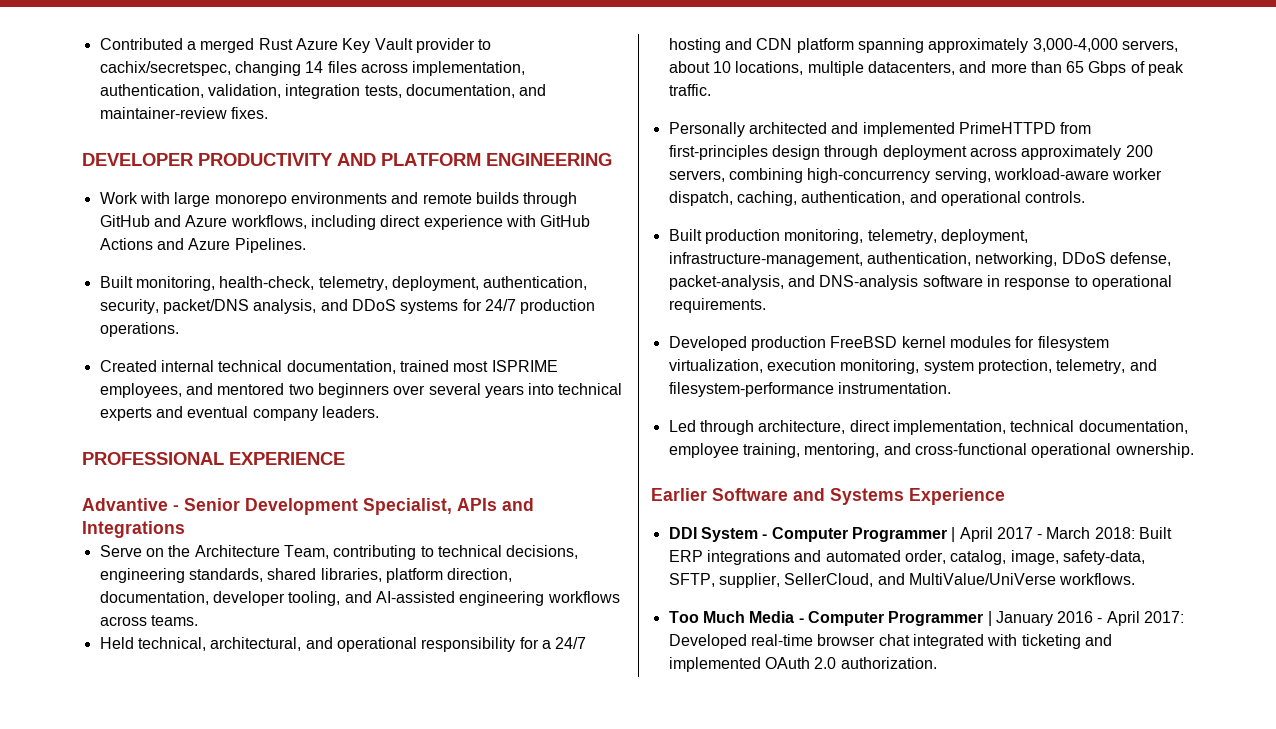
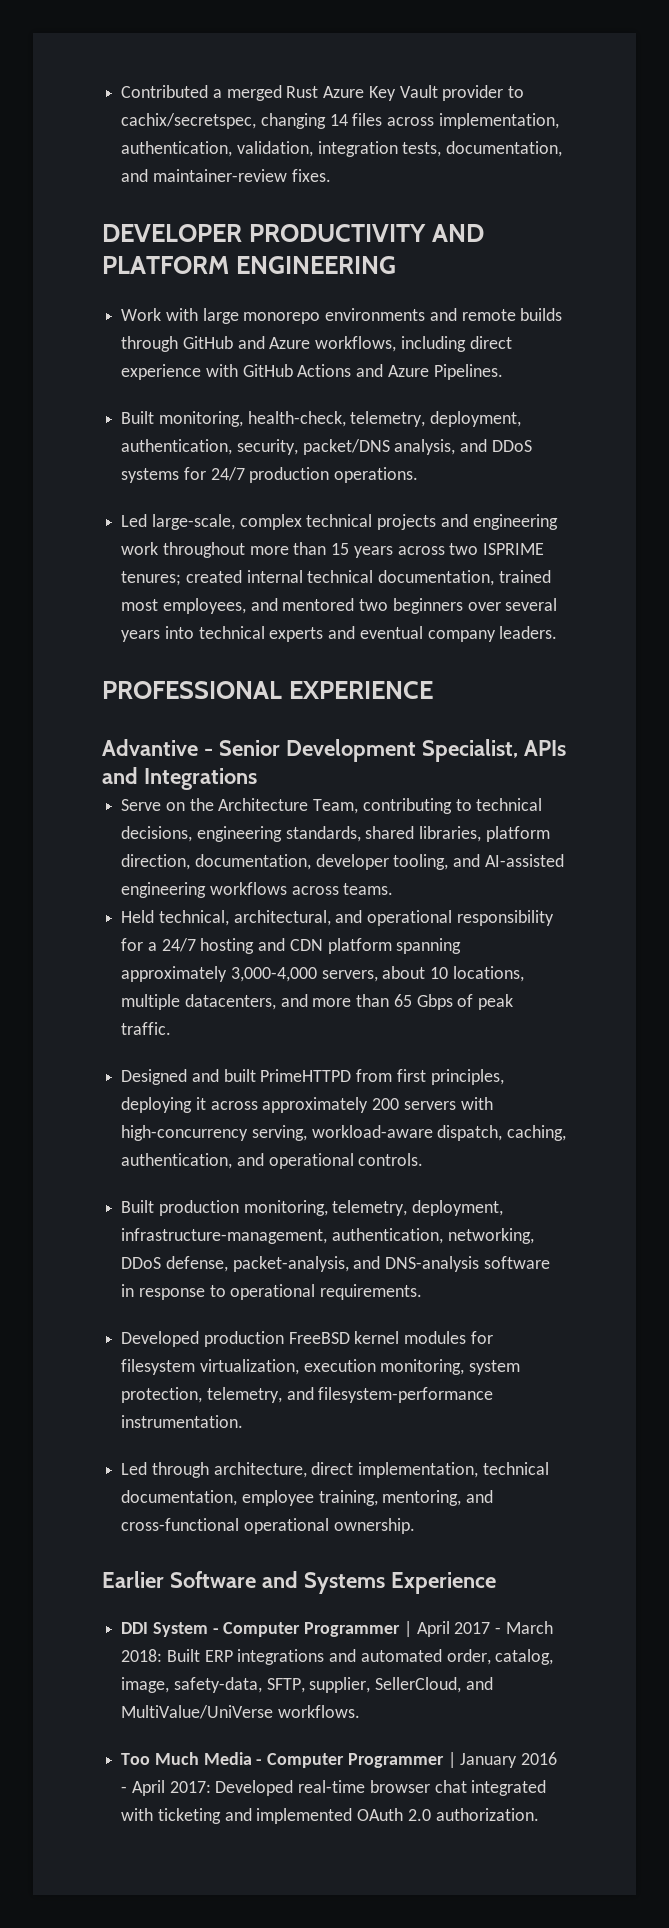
- Created internal technical documentation, trained most ISPRIME employees, and mentored two beginners over several years into technical experts and eventual company leaders.
+ Led large-scale, complex technical projects and engineering work throughout more than 15 years across two ISPRIME tenures; created internal technical documentation, trained most employees, and mentored two beginners over several years into technical experts and eventual company leaders.
- Personally architected and implemented PrimeHTTPD from first-principles design through deployment across approximately 200 servers, combining high-concurrency serving, workload-aware worker dispatch, caching, authentication, and operational controls.
+ Designed and built PrimeHTTPD from first principles, deploying it across approximately 200 servers with high-concurrency serving, workload-aware dispatch, caching, authentication, and operational controls.

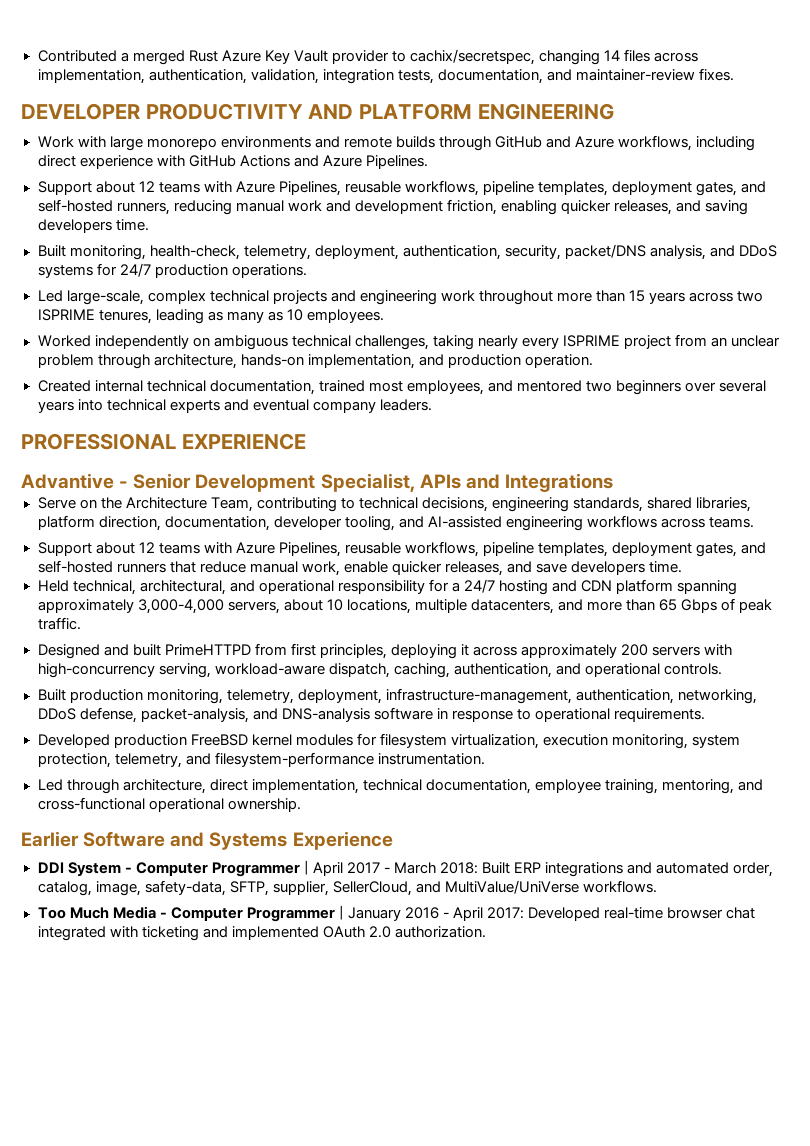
+ Support about 12 teams with Azure Pipelines, reusable workflows, pipeline templates, deployment gates, and self-hosted runners, reducing manual work and development friction, enabling quicker releases, and saving developers time.
- Led large-scale, complex technical projects and engineering work throughout more than 15 years across two ISPRIME tenures; created internal technical documentation, trained most employees, and mentored two beginners over several years into technical experts and eventual company leaders.
+ Led large-scale, complex technical projects and engineering work throughout more than 15 years across two ISPRIME tenures, leading as many as 10 employees.
+ Worked independently on ambiguous technical challenges, taking nearly every ISPRIME project from an unclear problem through architecture, hands-on implementation, and production operation.
+ Created internal technical documentation, trained most employees, and mentored two beginners over several years into technical experts and eventual company leaders.
+ Support about 12 teams with Azure Pipelines, reusable workflows, pipeline templates, deployment gates, and self-hosted runners that reduce manual work, enable quicker releases, and save developers time.

